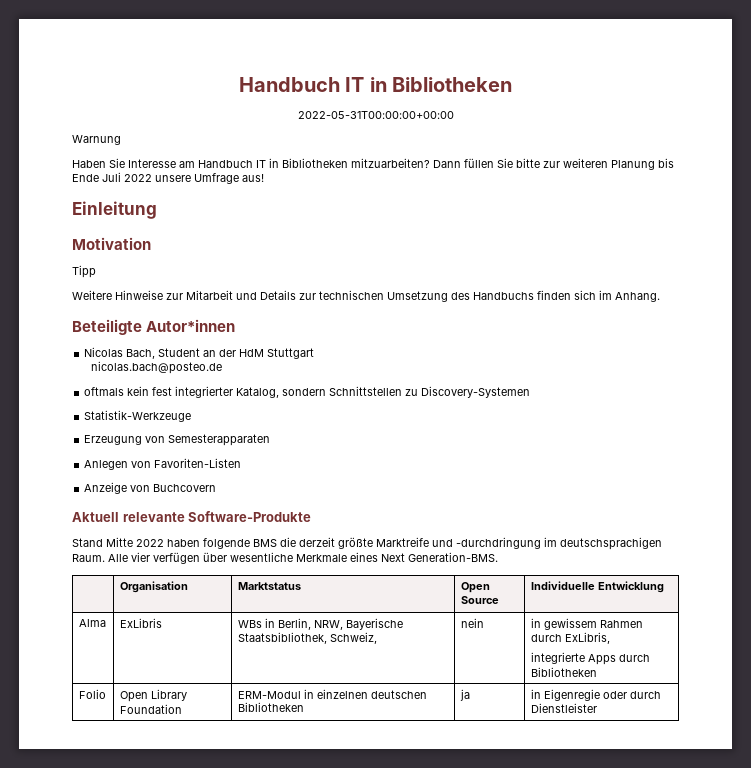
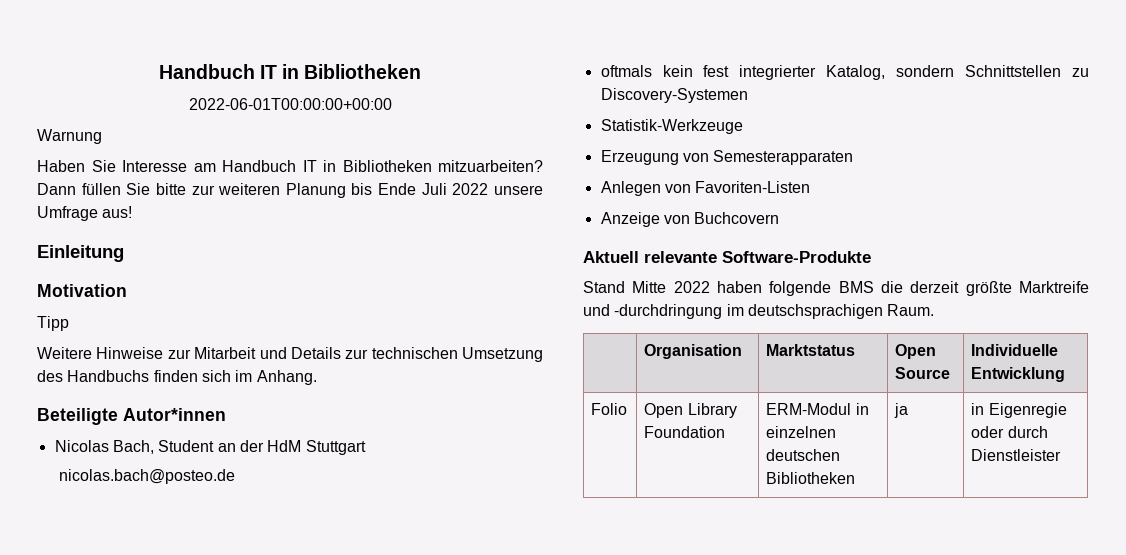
- 2022-05-31T00:00:00+00:00
+ 2022-06-01T00:00:00+00:00
- Alle vier verfügen über wesentliche Merkmale eines Next Generation-BMS.
- Alma | ExLibris | WBs in Berlin, NRW, Bayerische Staatsbibliothek, Schweiz, | nein | in gewissem Rahmen durch ExLibris,
- integrierte Apps durch Bibliotheken

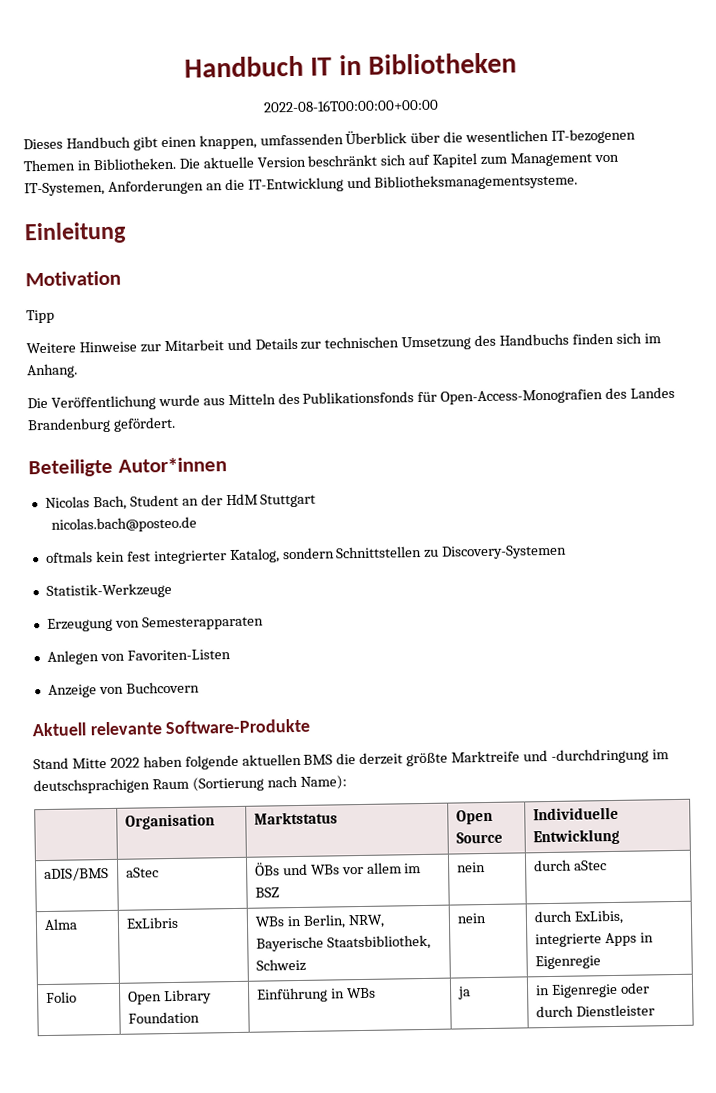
- 2022-06-01T00:00:00+00:00
- Warnung
- Haben Sie Interesse am Handbuch IT in Bibliotheken mitzuarbeiten? Dann füllen Sie bitte zur weiteren Planung bis Ende Juli 2022 unsere Umfrage aus!
+ 2022-08-16T00:00:00+00:00
+ Dieses Handbuch gibt einen knappen, umfassenden Überblick über die wesentlichen IT-bezogenen Themen in Bibliotheken. Die aktuelle Version beschränkt sich auf Kapitel zum Management von IT-Systemen, Anforderungen an die IT-Entwicklung und Bibliotheksmanagementsysteme.
+ Die Veröffentlichung wurde aus Mitteln des Publikationsfonds für Open-Access-Monografien des Landes Brandenburg gefördert.
- Stand Mitte 2022 haben folgende BMS die derzeit größte Marktreife und -durchdringung im deutschsprachigen Raum.
+ Stand Mitte 2022 haben folgende aktuellen BMS die derzeit größte Marktreife und -durchdringung im deutschsprachigen Raum (Sortierung nach Name):
+ aDIS/BMS | aStec | ÖBs und WBs vor allem im BSZ | nein | durch aStec
+ Alma | ExLibris | WBs in Berlin, NRW, Bayerische Staatsbibliothek, Schweiz | nein | durch ExLibis, integrierte Apps in Eigenregie
- Folio | Open Library Foundation | ERM-Modul in einzelnen deutschen Bibliotheken | ja | in Eigenregie oder durch Dienstleister
+ Folio | Open Library Foundation | Einführung in WBs | ja | in Eigenregie oder durch Dienstleister

